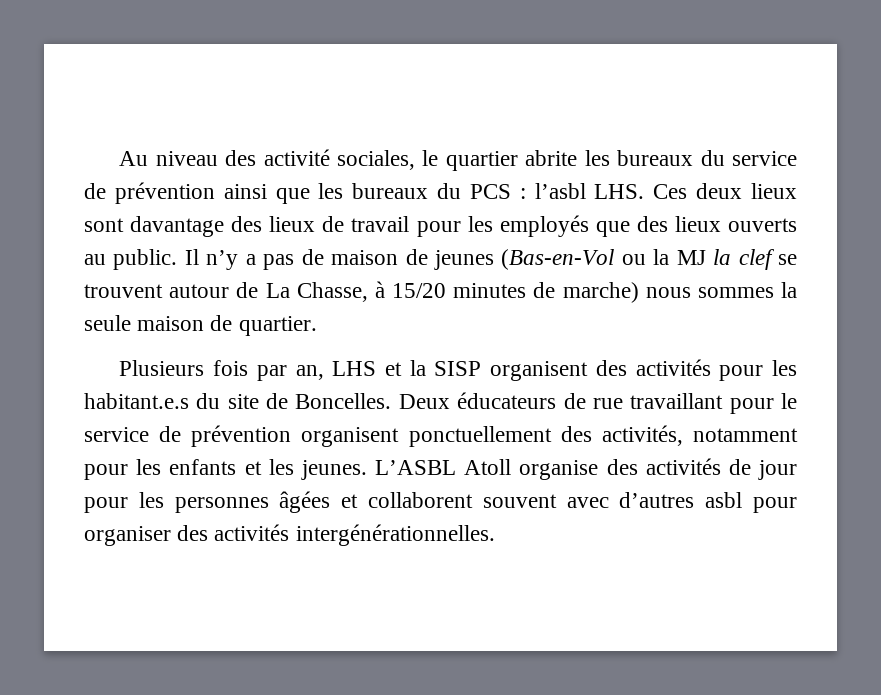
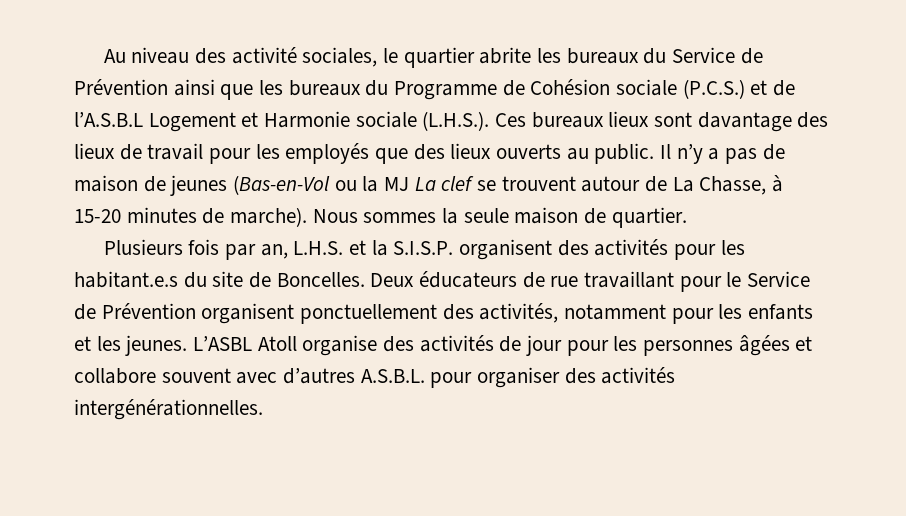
- Au niveau des activité sociales, le quartier abrite les bureaux du service de prévention ainsi que les bureaux du PCS : l’asbl LHS. Ces deux lieux sont davantage des lieux de travail pour les employés que des lieux ouverts au public.
+ Au niveau des activité sociales, le quartier abrite les bureaux du Service de Prévention ainsi que les bureaux du Programme de Cohésion sociale (P.C.S.) et de l’A.S.B.L Logement et Harmonie sociale (L.H.S.). Ces bureaux lieux sont davantage des lieux de travail pour les employés que des lieux ouverts au public.
- Il n’y a pas de maison de jeunes (Bas-en-Vol ou la MJ la clef se trouvent autour de La Chasse, à 15/20 minutes de marche) nous sommes la seule maison de quartier.
+ Il n’y a pas de maison de jeunes (Bas-en-Vol ou la MJ La clef se trouvent autour de La Chasse, à 15-20 minutes de marche). Nous sommes la seule maison de quartier.
- Plusieurs fois par an, LHS et la SISP organisent des activités pour les habitant.e.s du site de Boncelles.
+ Plusieurs fois par an, L.H.S. et la S.I.S.P. organisent des activités pour les habitant.e.s du site de Boncelles.
- Deux éducateurs de rue travaillant pour le service de prévention organisent ponctuellement des activités, notamment pour les enfants et les jeunes.
+ Deux éducateurs de rue travaillant pour le Service de Prévention organisent ponctuellement des activités, notamment pour les enfants et les jeunes.
- L’ASBL Atoll organise des activités de jour pour les personnes âgées et collaborent souvent avec d’autres asbl pour organiser des activités intergénérationnelles.
+ L’ASBL Atoll organise des activités de jour pour les personnes âgées et collabore souvent avec d’autres A.S.B.L. pour organiser des activités intergénérationnelles.

